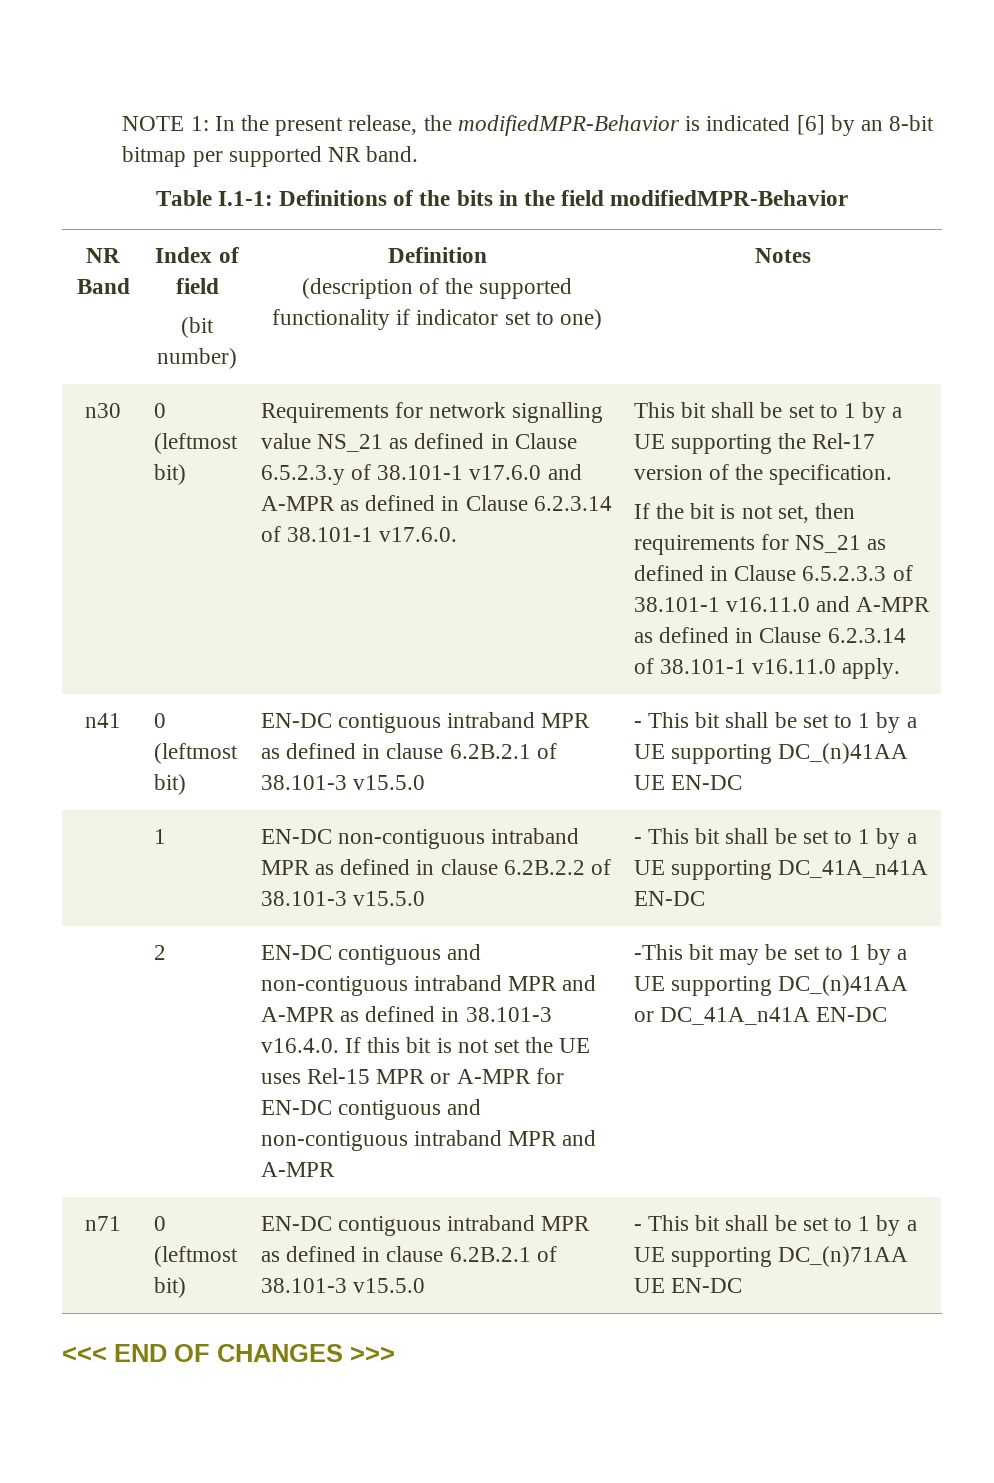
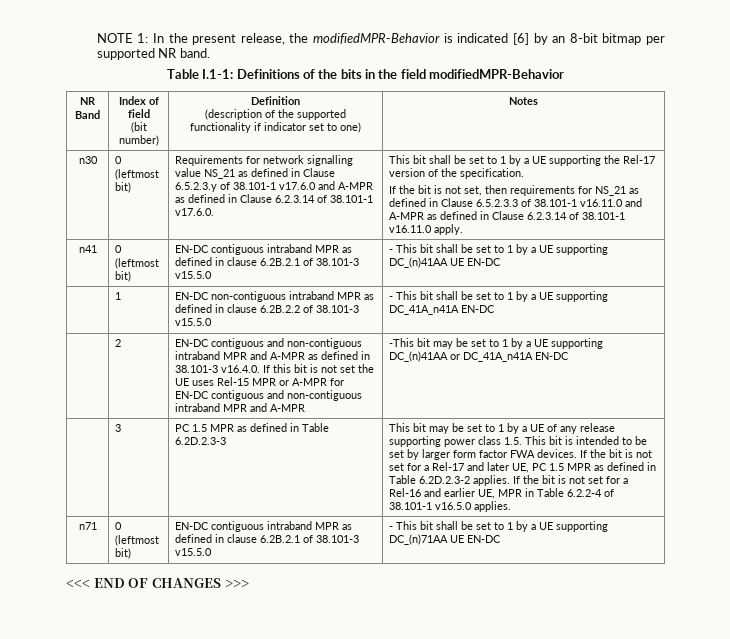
+ 3 | PC 1.5 MPR as defined in Table 6.2D.2.3-3 | This bit may be set to 1 by a UE of any release supporting power class 1.5. This bit is intended to be set by larger form factor FWA devices. If the bit is not set for a Rel-17 and later UE, PC 1.5 MPR as defined in Table 6.2D.2.3-2 applies. If the bit is not set for a Rel-16 and earlier UE, MPR in Table 6.2.2-4 of 38.101-1 v16.5.0 applies.

